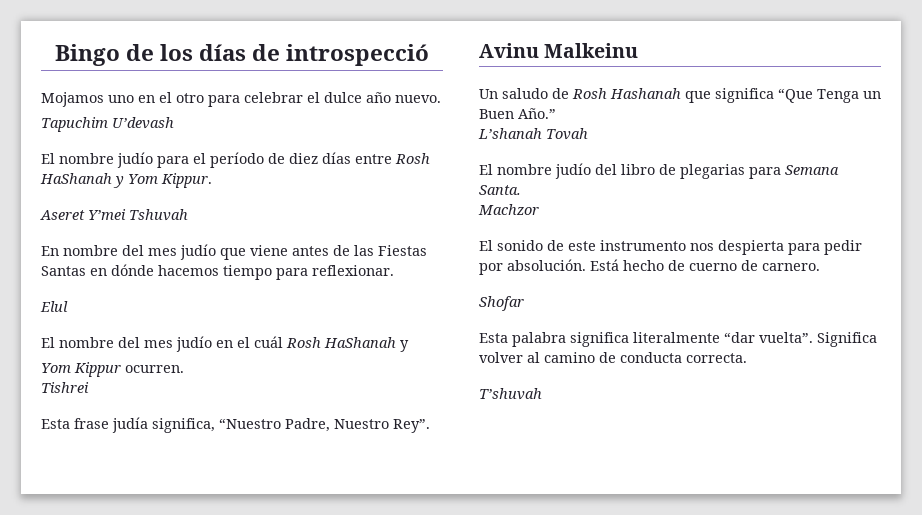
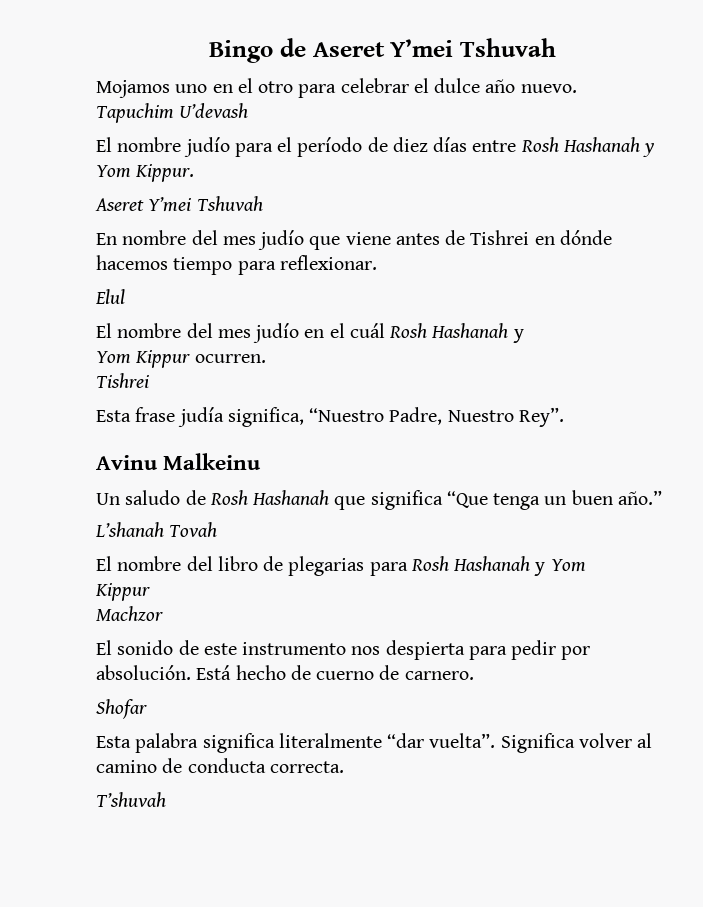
- Bingo de los días de introspecció
+ Bingo de Aseret Y’mei Tshuvah
- El nombre judío para el período de diez días entre Rosh HaShanah y Yom Kippur.
+ El nombre judío para el período de diez días entre Rosh Hashanah y Yom Kippur.
- En nombre del mes judío que viene antes de las Fiestas Santas en dónde hacemos tiempo para reflexionar.
+ En nombre del mes judío que viene antes de Tishrei en dónde hacemos tiempo para reflexionar.
- El nombre del mes judío en el cuál Rosh HaShanah y
+ El nombre del mes judío en el cuál Rosh Hashanah y
- Un saludo de Rosh Hashanah que significa “Que Tenga un Buen Año.”
+ Un saludo de Rosh Hashanah que significa “Que tenga un buen año.”
- El nombre judío del libro de plegarias para Semana Santa.
+ El nombre del libro de plegarias para Rosh Hashanah y Yom
+ Kippur

